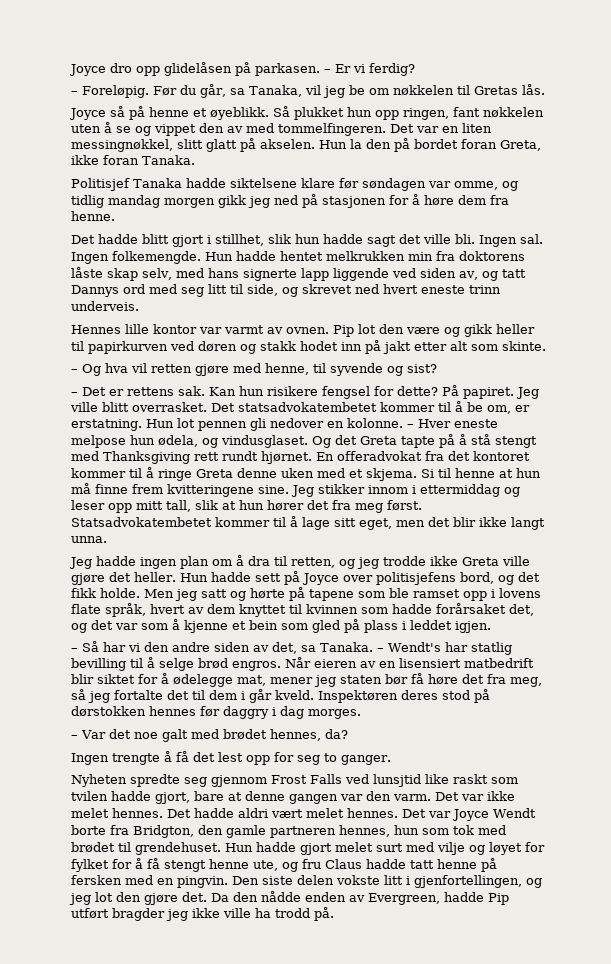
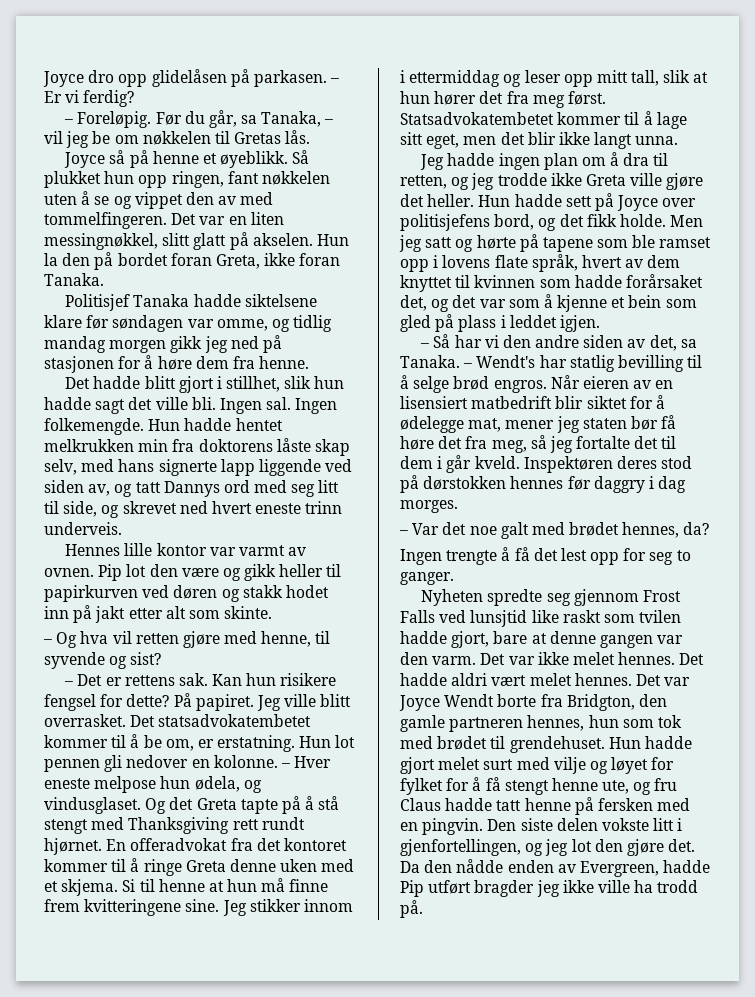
- Før du går, sa Tanaka, vil jeg be om nøkkelen til Gretas lås.
+ Før du går, sa Tanaka, – vil jeg be om nøkkelen til Gretas lås.

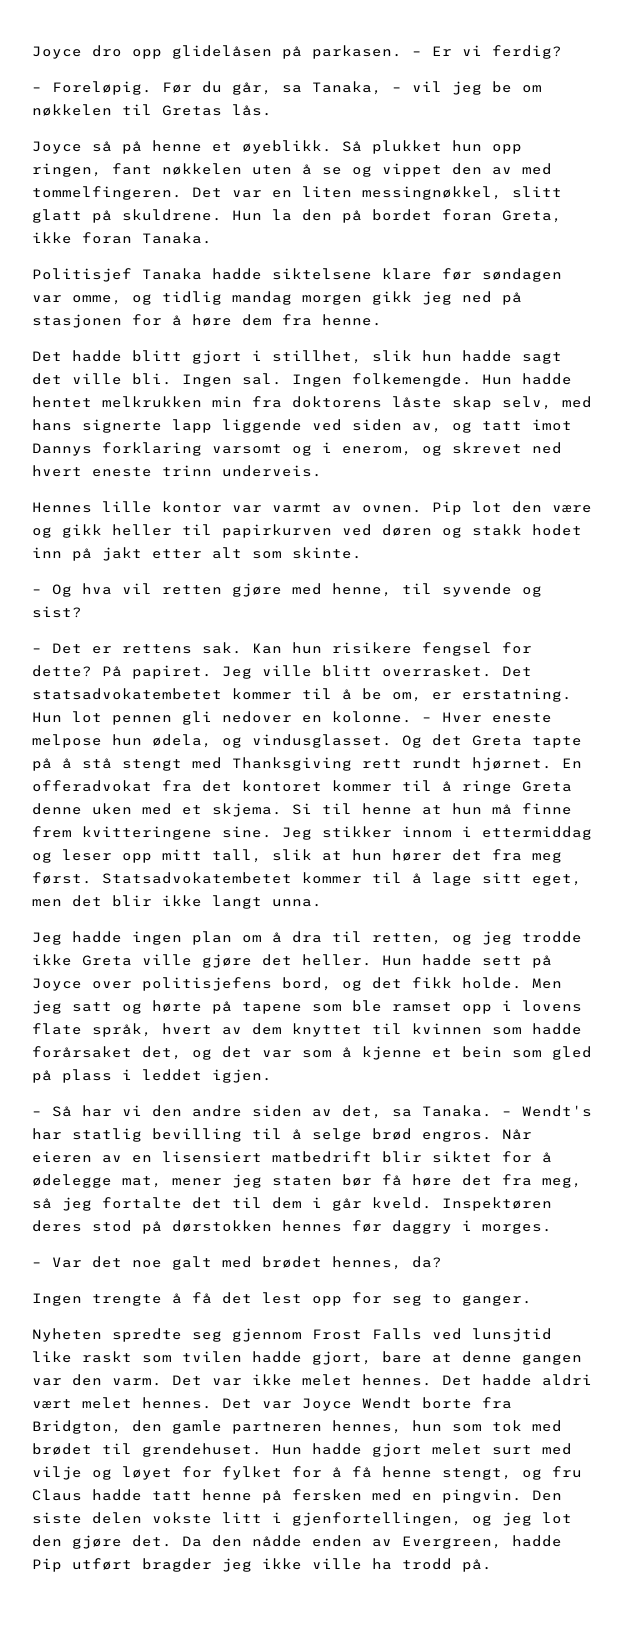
- Det var en liten messingnøkkel, slitt glatt på akselen.
+ Det var en liten messingnøkkel, slitt glatt på skuldrene.
- Hun hadde hentet melkrukken min fra doktorens låste skap selv, med hans signerte lapp liggende ved siden av, og tatt Dannys ord med seg litt til side, og skrevet ned hvert eneste trinn underveis.
+ Hun hadde hentet melkrukken min fra doktorens låste skap selv, med hans signerte lapp liggende ved siden av, og tatt imot Dannys forklaring varsomt og i enerom, og skrevet ned hvert eneste trinn underveis.
- – Hver eneste melpose hun ødela, og vindusglaset.
+ – Hver eneste melpose hun ødela, og vindusglasset.
- Inspektøren deres stod på dørstokken hennes før daggry i dag morges.
+ Inspektøren deres stod på dørstokken hennes før daggry i morges.
- Hun hadde gjort melet surt med vilje og løyet for fylket for å få stengt henne ute, og fru Claus hadde tatt henne på fersken med en pingvin.
+ Hun hadde gjort melet surt med vilje og løyet for fylket for å få henne stengt, og fru Claus hadde tatt henne på fersken med en pingvin.

